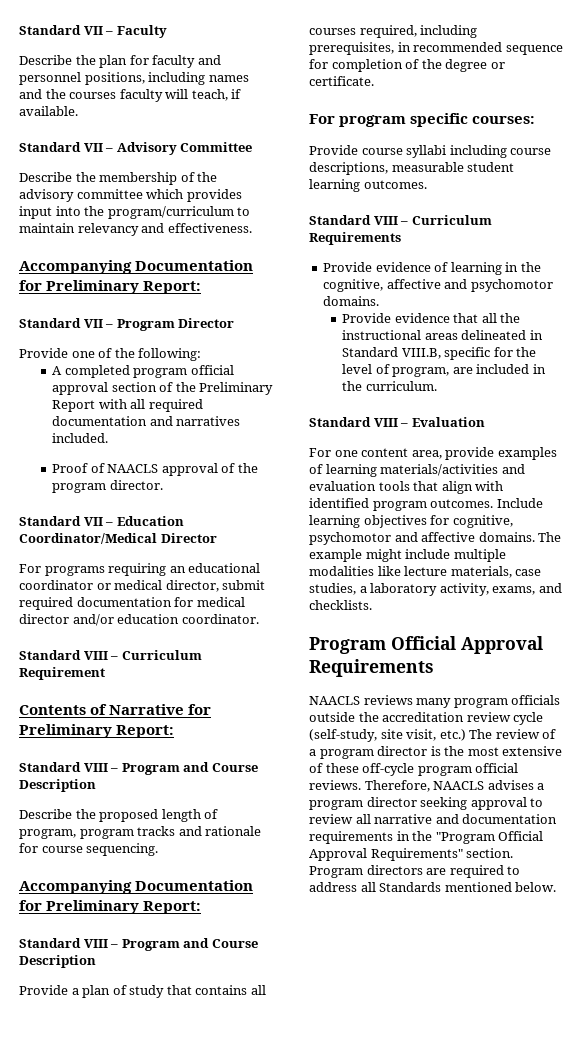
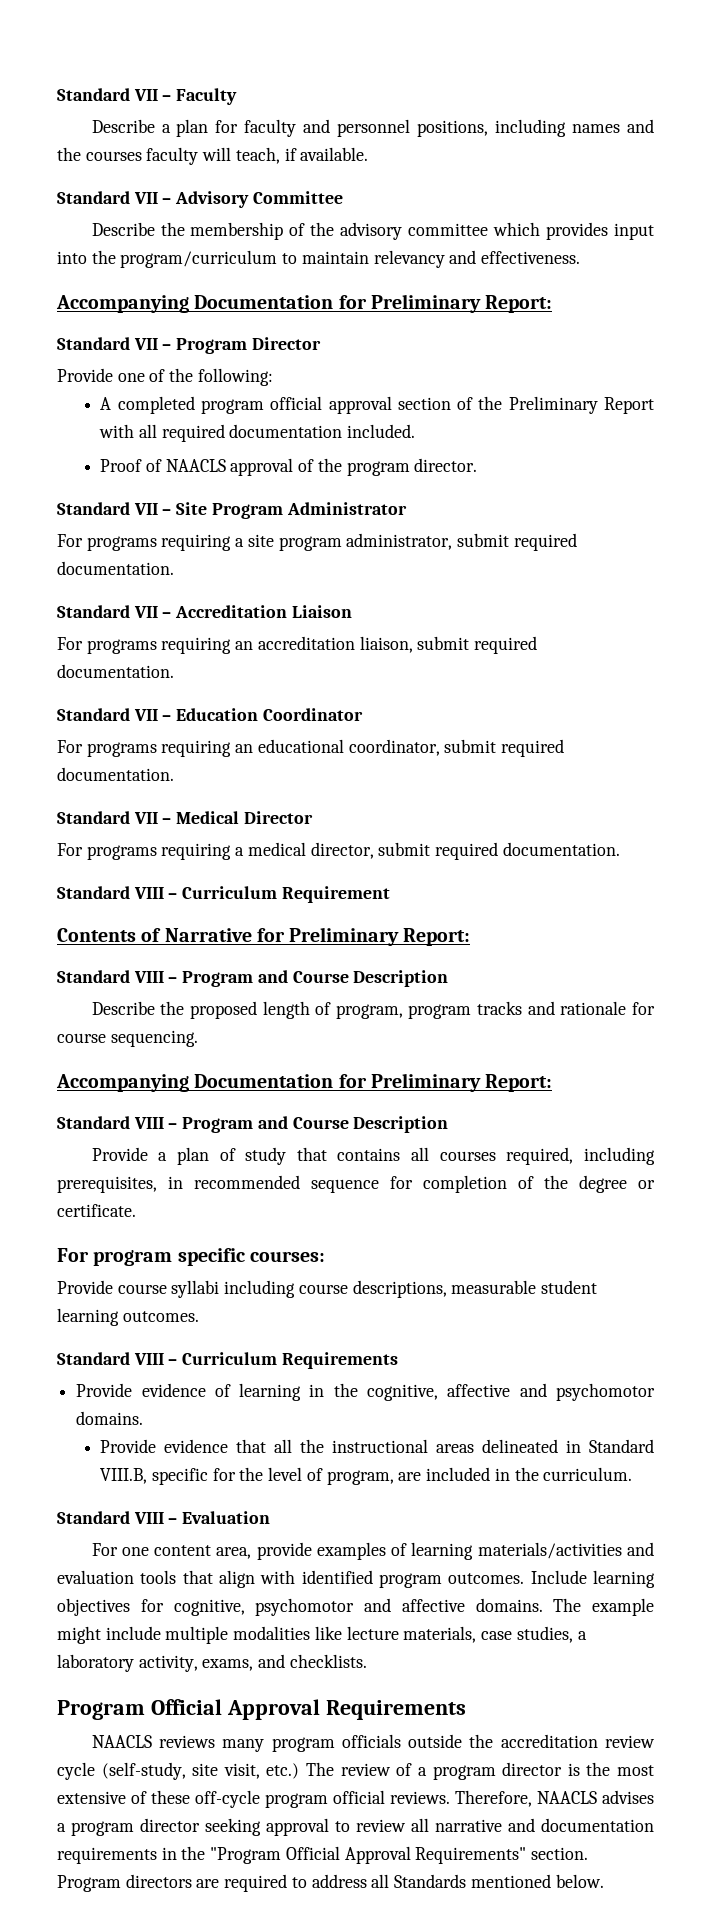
- Describe the plan for faculty and personnel positions, including names and the courses faculty will teach, if available.
+ Describe a plan for faculty and personnel positions, including names and the courses faculty will teach, if available.
- A completed program official approval section of the Preliminary Report with all required documentation and narratives included.
+ A completed program official approval section of the Preliminary Report with all required documentation included.
+ Standard VII – Site Program Administrator
+ For programs requiring a site program administrator, submit required documentation.
+ Standard VII – Accreditation Liaison
+ For programs requiring an accreditation liaison, submit required documentation.
- Standard VII – Education Coordinator/Medical Director
+ Standard VII – Education Coordinator
- For programs requiring an educational coordinator or medical director, submit required documentation for medical director and/or education coordinator.
+ For programs requiring an educational coordinator, submit required documentation.
+ Standard VII – Medical Director
+ For programs requiring a medical director, submit required documentation.

